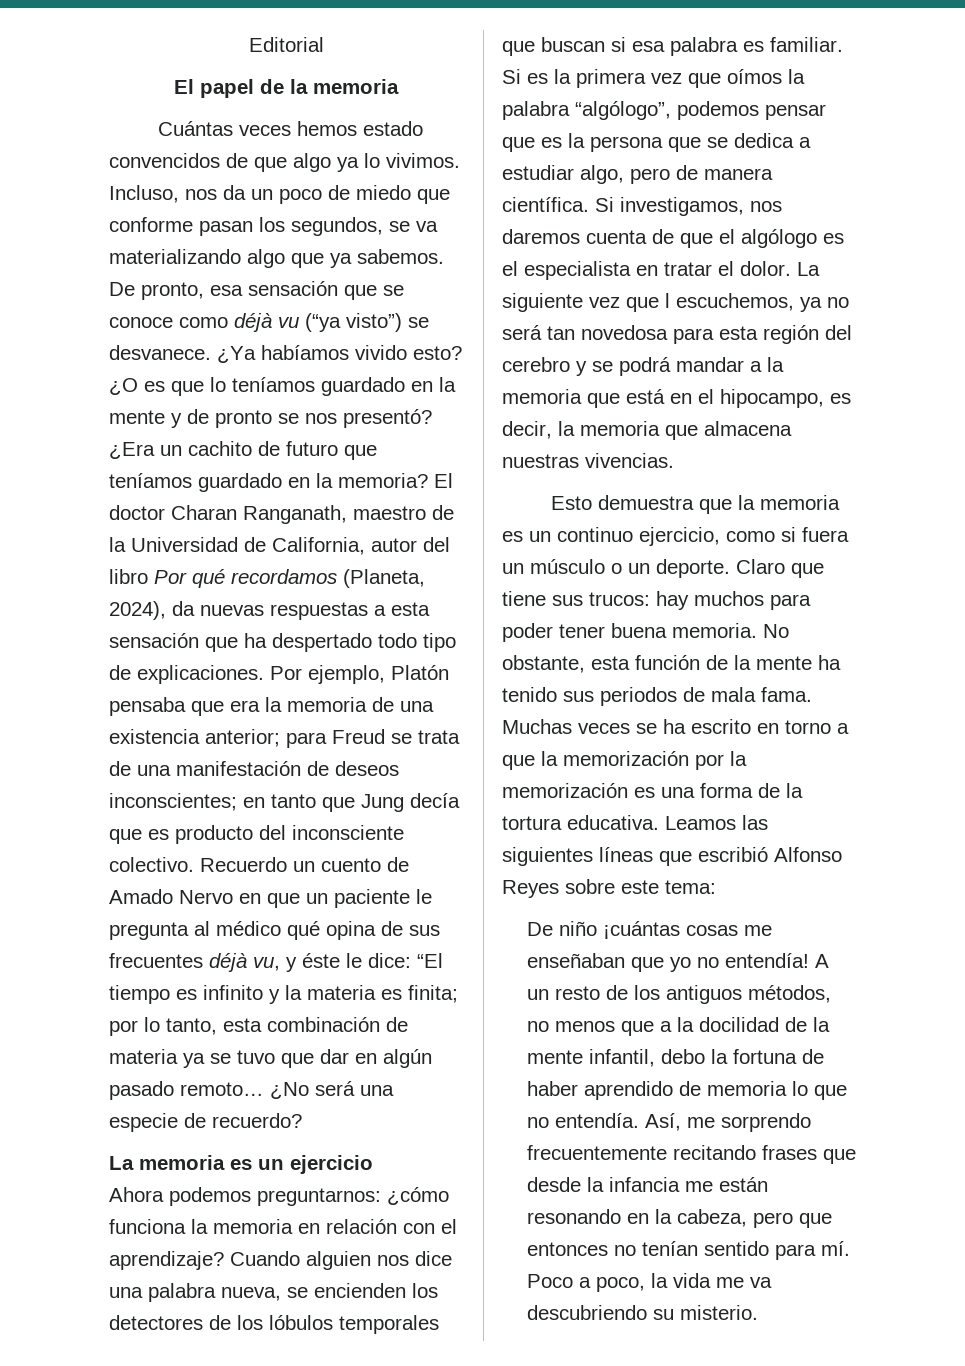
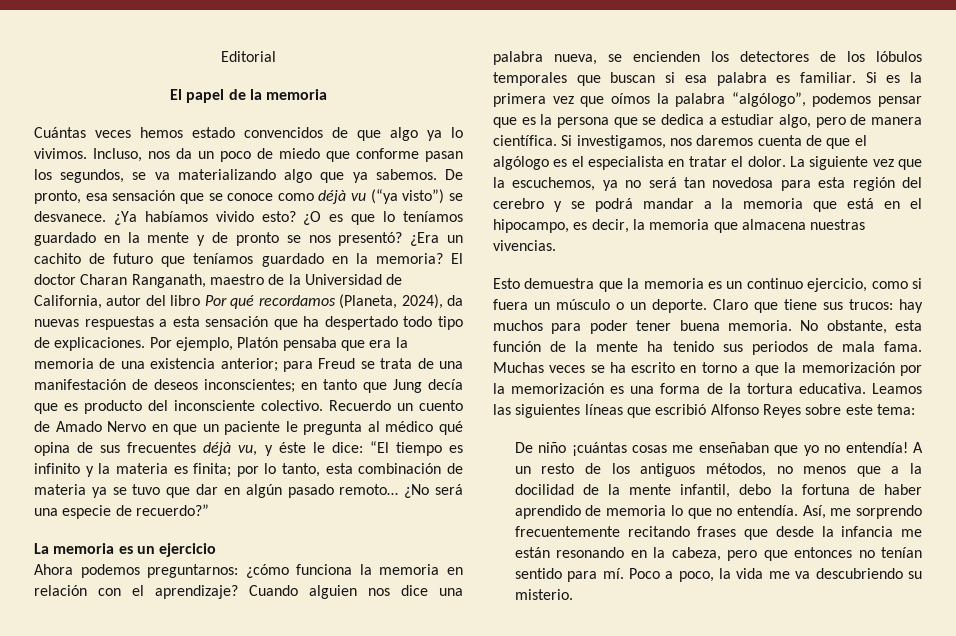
- ¿No será una especie de recuerdo?
+ ¿No será una especie de recuerdo?”
- La siguiente vez que l escuchemos, ya no será tan novedosa para esta región del cerebro y se podrá mandar a la memoria que está en el hipocampo, es decir, la memoria que almacena nuestras vivencias.
+ La siguiente vez que la escuchemos, ya no será tan novedosa para esta región del cerebro y se podrá mandar a la memoria que está en el hipocampo, es decir, la memoria que almacena nuestras vivencias.

